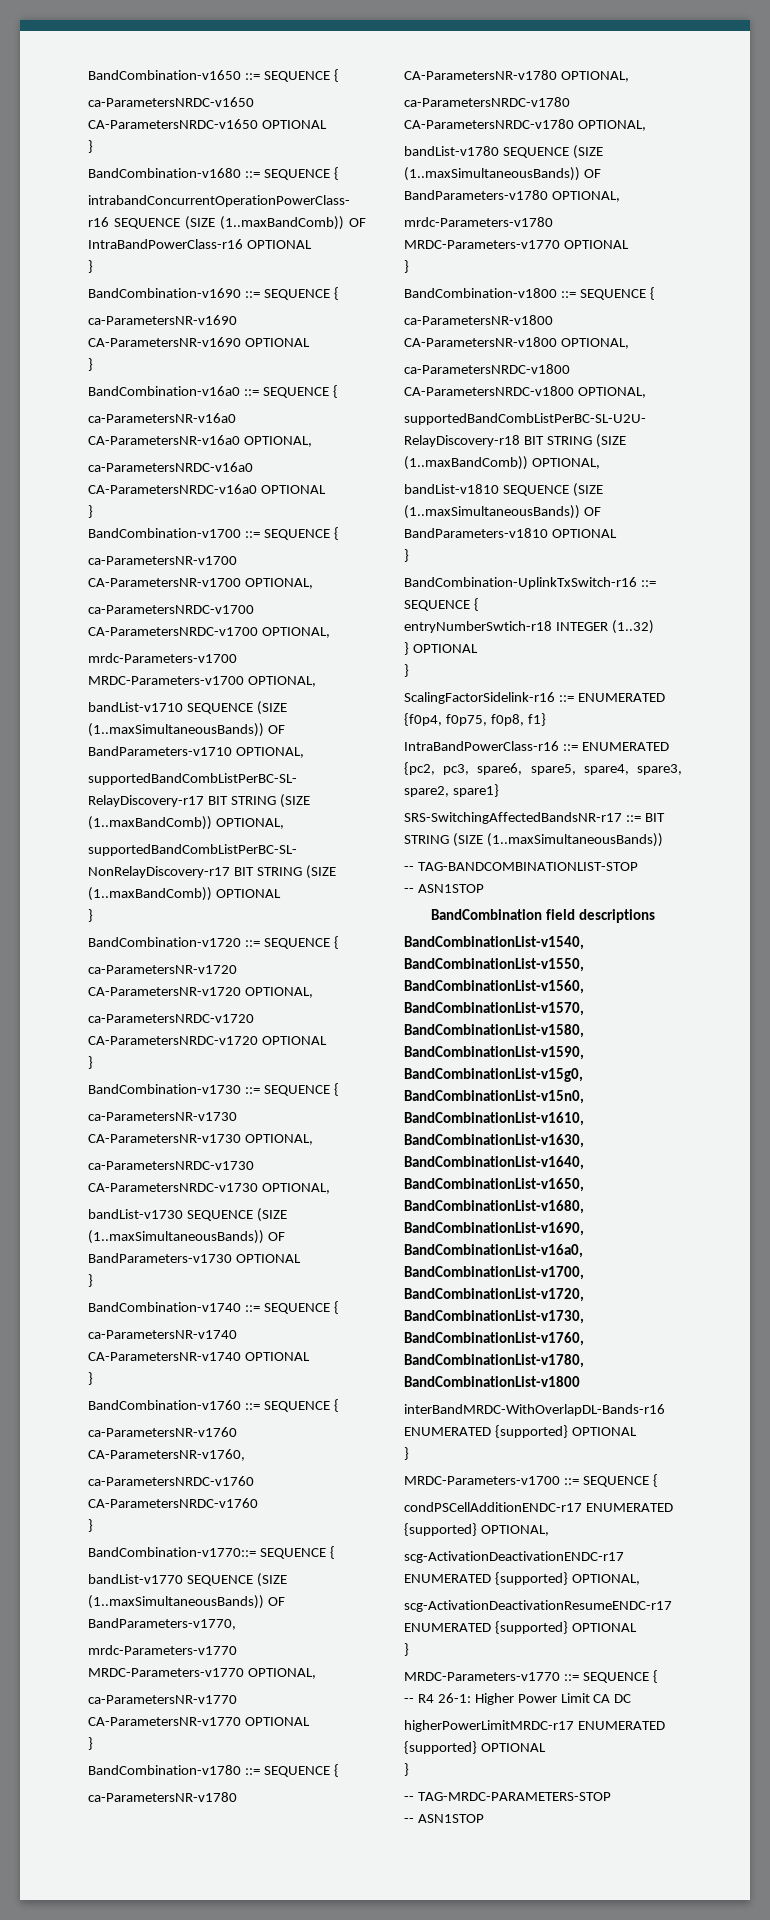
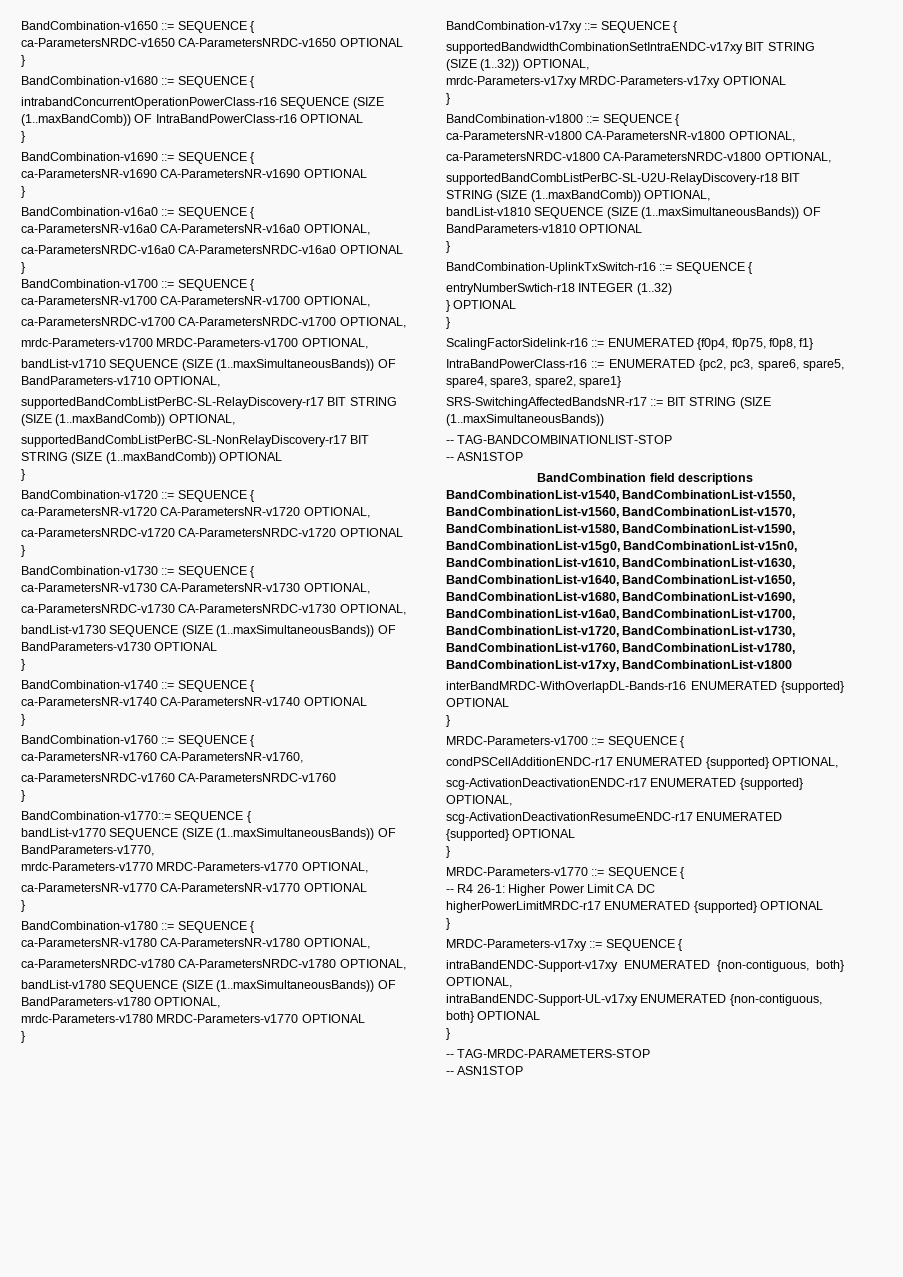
+ BandCombination-v17xy ::= SEQUENCE {
+ supportedBandwidthCombinationSetIntraENDC-v17xy BIT STRING (SIZE (1..32)) OPTIONAL,
+ mrdc-Parameters-v17xy MRDC-Parameters-v17xy OPTIONAL
+ }
- BandCombinationList-v1540, BandCombinationList-v1550, BandCombinationList-v1560, BandCombinationList-v1570, BandCombinationList-v1580, BandCombinationList-v1590, BandCombinationList-v15g0, BandCombinationList-v15n0, BandCombinationList-v1610, BandCombinationList-v1630, BandCombinationList-v1640, BandCombinationList-v1650, BandCombinationList-v1680, BandCombinationList-v1690, BandCombinationList-v16a0, BandCombinationList-v1700, BandCombinationList-v1720, BandCombinationList-v1730, BandCombinationList-v1760, BandCombinationList-v1780, BandCombinationList-v1800
+ BandCombinationList-v1540, BandCombinationList-v1550, BandCombinationList-v1560, BandCombinationList-v1570, BandCombinationList-v1580, BandCombinationList-v1590, BandCombinationList-v15g0, BandCombinationList-v15n0, BandCombinationList-v1610, BandCombinationList-v1630, BandCombinationList-v1640, BandCombinationList-v1650, BandCombinationList-v1680, BandCombinationList-v1690, BandCombinationList-v16a0, BandCombinationList-v1700, BandCombinationList-v1720, BandCombinationList-v1730, BandCombinationList-v1760, BandCombinationList-v1780, BandCombinationList-v17xy, BandCombinationList-v1800
+ MRDC-Parameters-v17xy ::= SEQUENCE {
+ intraBandENDC-Support-v17xy ENUMERATED {non-contiguous, both} OPTIONAL,
+ intraBandENDC-Support-UL-v17xy ENUMERATED {non-contiguous, both} OPTIONAL
+ }

